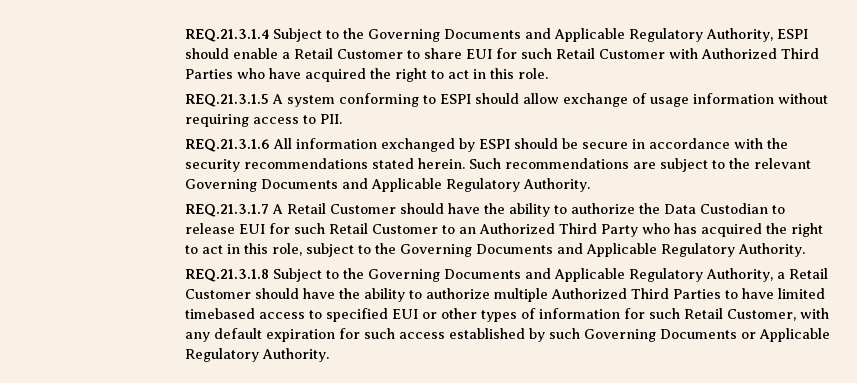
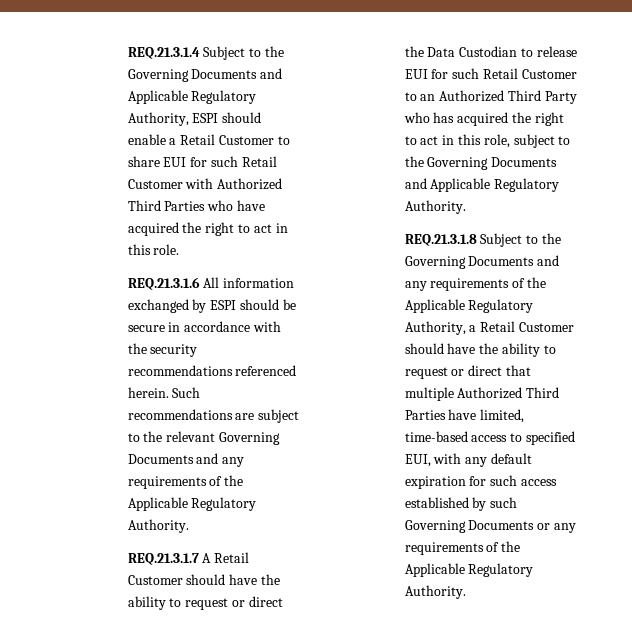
- REQ.21.3.1.5 A system conforming to ESPI should allow exchange of usage information without requiring access to PII.
- REQ.21.3.1.6 All information exchanged by ESPI should be secure in accordance with the security recommendations stated herein.
+ REQ.21.3.1.6 All information exchanged by ESPI should be secure in accordance with the security recommendations referenced herein.
- Such recommendations are subject to the relevant Governing Documents and Applicable Regulatory Authority.
+ Such recommendations are subject to the relevant Governing Documents and any requirements of the Applicable Regulatory Authority.
- REQ.21.3.1.7 A Retail Customer should have the ability to authorize the Data Custodian to release EUI for such Retail Customer to an Authorized Third Party who has acquired the right to act in this role, subject to the Governing Documents and Applicable Regulatory Authority.
+ REQ.21.3.1.7 A Retail Customer should have the ability to request or direct the Data Custodian to release EUI for such Retail Customer to an Authorized Third Party who has acquired the right to act in this role, subject to the Governing Documents and Applicable Regulatory Authority.
- REQ.21.3.1.8 Subject to the Governing Documents and Applicable Regulatory Authority, a Retail Customer should have the ability to authorize multiple Authorized Third Parties to have limited timebased access to specified EUI or other types of information for such Retail Customer, with any default expiration for such access established by such Governing Documents or Applicable Regulatory Authority.
+ REQ.21.3.1.8 Subject to the Governing Documents and any requirements of the Applicable Regulatory Authority, a Retail Customer should have the ability to request or direct that multiple Authorized Third Parties have limited, time-based access to specified EUI, with any default expiration for such access established by such Governing Documents or any requirements of the Applicable Regulatory Authority.

